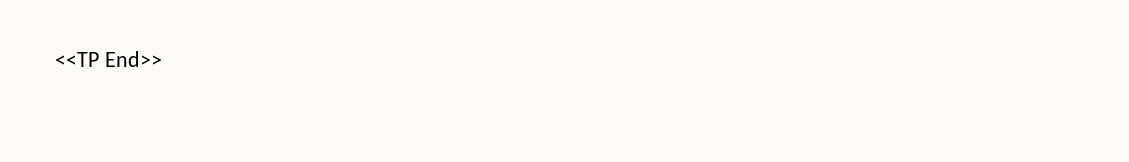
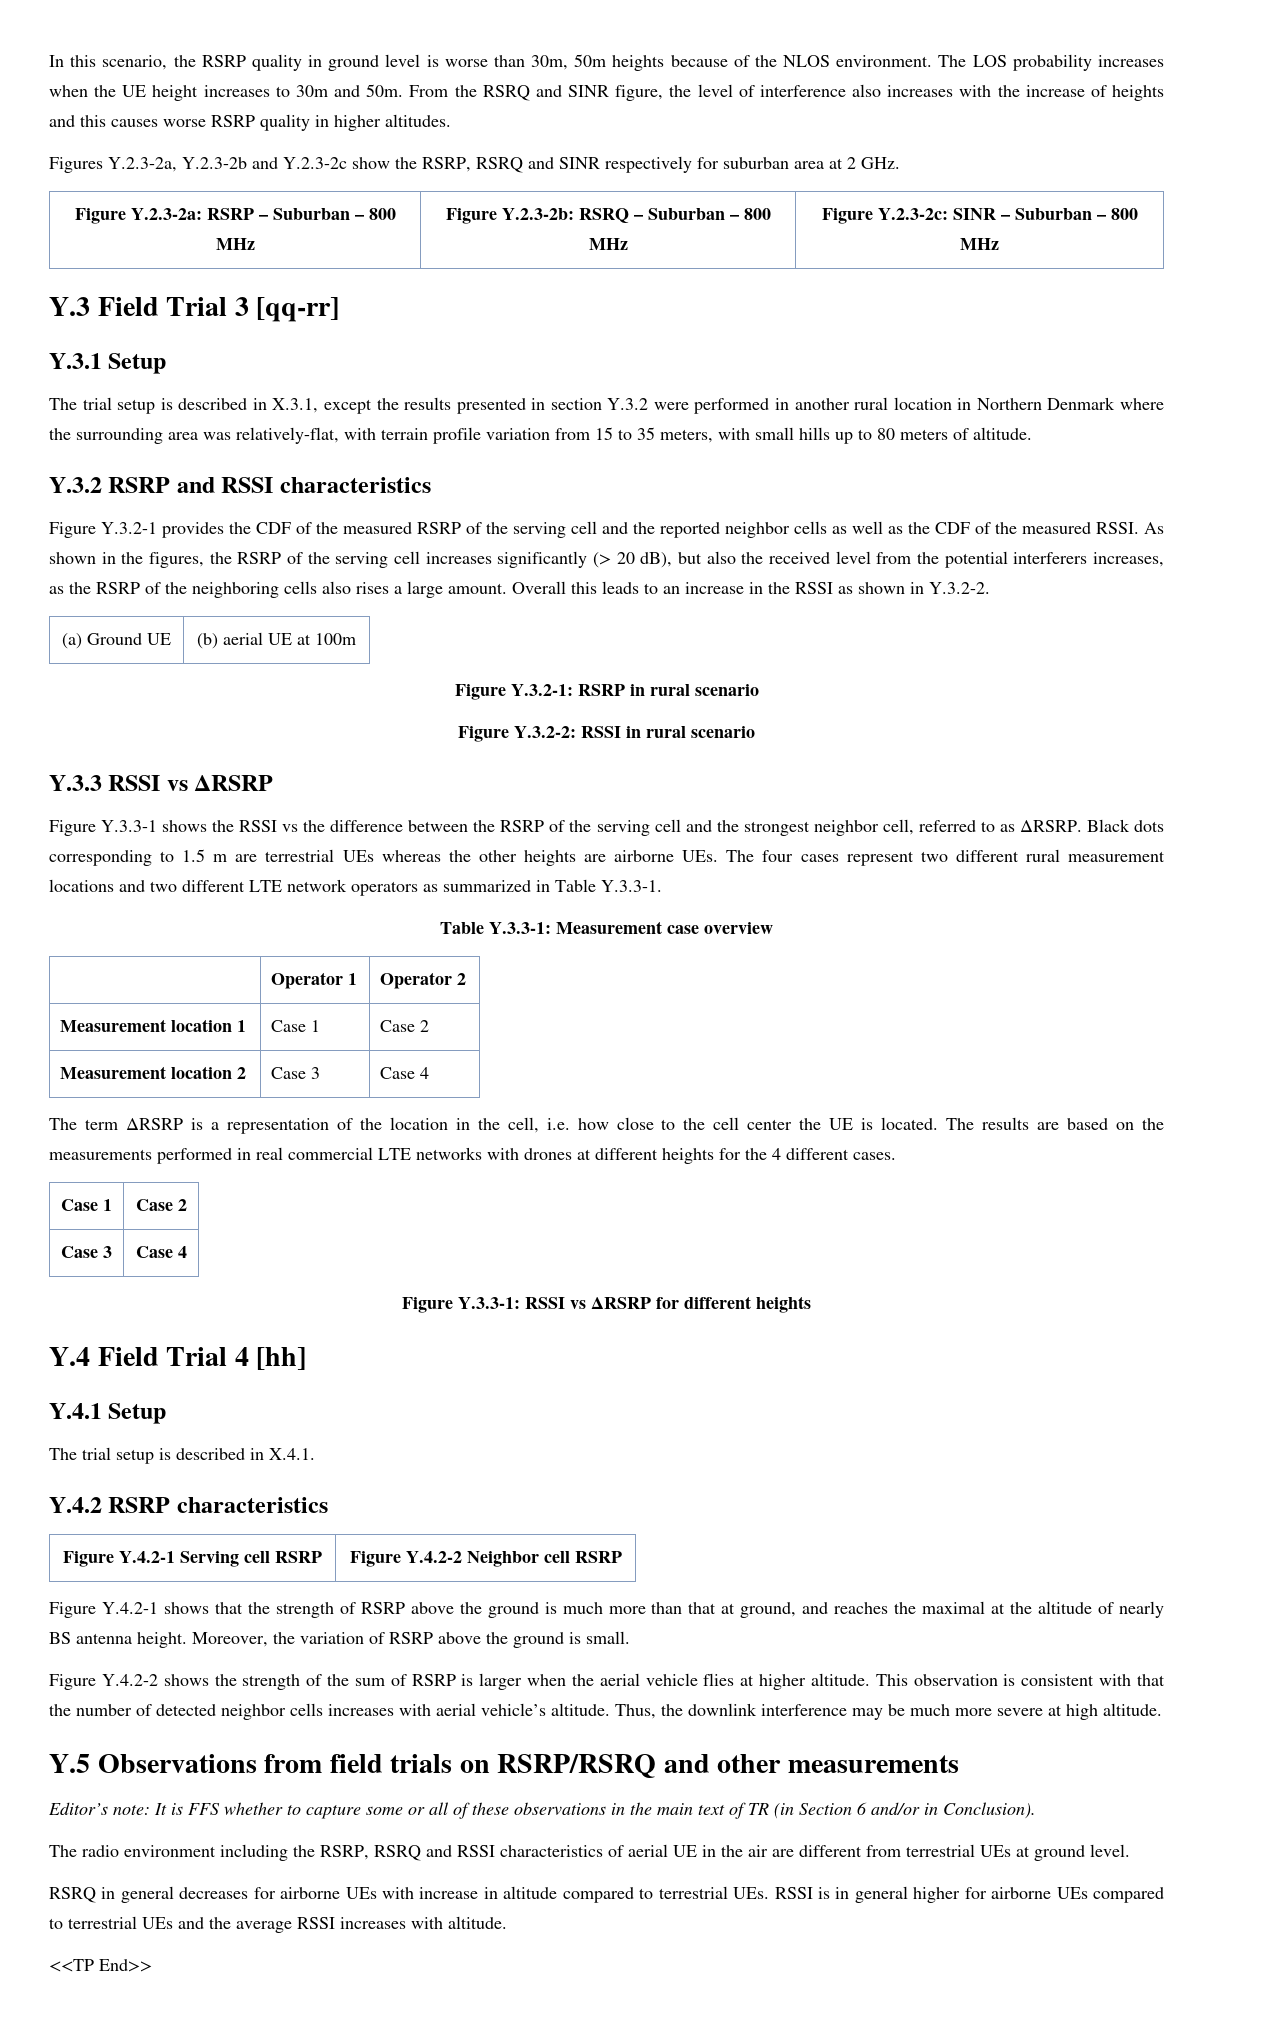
+ In this scenario, the RSRP quality in ground level is worse than 30m, 50m heights because of the NLOS environment. The LOS probability increases when the UE height increases to 30m and 50m. From the RSRQ and SINR figure, the level of interference also increases with the increase of heights and this causes worse RSRP quality in higher altitudes.
+ Figures Y.2.3-2a, Y.2.3-2b and Y.2.3-2c show the RSRP, RSRQ and SINR respectively for suburban area at 2 GHz.
+ Figure Y.2.3-2a: RSRP – Suburban – 800 MHz | Figure Y.2.3-2b: RSRQ – Suburban – 800 MHz | Figure Y.2.3-2c: SINR – Suburban – 800 MHz
+ Y.3 Field Trial 3 [qq-rr]
+ Y.3.1 Setup
+ The trial setup is described in X.3.1, except the results presented in section Y.3.2 were performed in another rural location in Northern Denmark where the surrounding area was relatively-flat, with terrain profile variation from 15 to 35 meters, with small hills up to 80 meters of altitude.
+ Y.3.2 RSRP and RSSI characteristics
+ Figure Y.3.2-1 provides the CDF of the measured RSRP of the serving cell and the reported neighbor cells as well as the CDF of the measured RSSI. As shown in the figures, the RSRP of the serving cell increases significantly (> 20 dB), but also the received level from the potential interferers increases, as the RSRP of the neighboring cells also rises a large amount. Overall this leads to an increase in the RSSI as shown in Y.3.2-2.
+ (a) Ground UE | (b) aerial UE at 100m
+ Figure Y.3.2-1: RSRP in rural scenario
+ Figure Y.3.2-2: RSSI in rural scenario
+ Y.3.3 RSSI vs ΔRSRP
+ Figure Y.3.3-1 shows the RSSI vs the difference between the RSRP of the serving cell and the strongest neighbor cell, referred to as ΔRSRP. Black dots corresponding to 1.5 m are terrestrial UEs whereas the other heights are airborne UEs. The four cases represent two different rural measurement locations and two different LTE network operators as summarized in Table Y.3.3-1.
+ Table Y.3.3-1: Measurement case overview
+ | Operator 1 | Operator 2
+ Measurement location 1 | Case 1 | Case 2
+ Measurement location 2 | Case 3 | Case 4
+ The term ΔRSRP is a representation of the location in the cell, i.e. how close to the cell center the UE is located. The results are based on the measurements performed in real commercial LTE networks with drones at different heights for the 4 different cases.
+ Case 1 | Case 2
+ Case 3 | Case 4
+ Figure Y.3.3-1: RSSI vs ΔRSRP for different heights
+ Y.4 Field Trial 4 [hh]
+ Y.4.1 Setup
+ The trial setup is described in X.4.1.
+ Y.4.2 RSRP characteristics
+ Figure Y.4.2-1 Serving cell RSRP | Figure Y.4.2-2 Neighbor cell RSRP
+ Figure Y.4.2-1 shows that the strength of RSRP above the ground is much more than that at ground, and reaches the maximal at the altitude of nearly BS antenna height. Moreover, the variation of RSRP above the ground is small.
+ Figure Y.4.2-2 shows the strength of the sum of RSRP is larger when the aerial vehicle flies at higher altitude. This observation is consistent with that the number of detected neighbor cells increases with aerial vehicle’s altitude. Thus, the downlink interference may be much more severe at high altitude.
+ Y.5 Observations from field trials on RSRP/RSRQ and other measurements
+ Editor’s note: It is FFS whether to capture some or all of these observations in the main text of TR (in Section 6 and/or in Conclusion).
+ The radio environment including the RSRP, RSRQ and RSSI characteristics of aerial UE in the air are different from terrestrial UEs at ground level.
+ RSRQ in general decreases for airborne UEs with increase in altitude compared to terrestrial UEs. RSSI is in general higher for airborne UEs compared to terrestrial UEs and the average RSSI increases with altitude.

